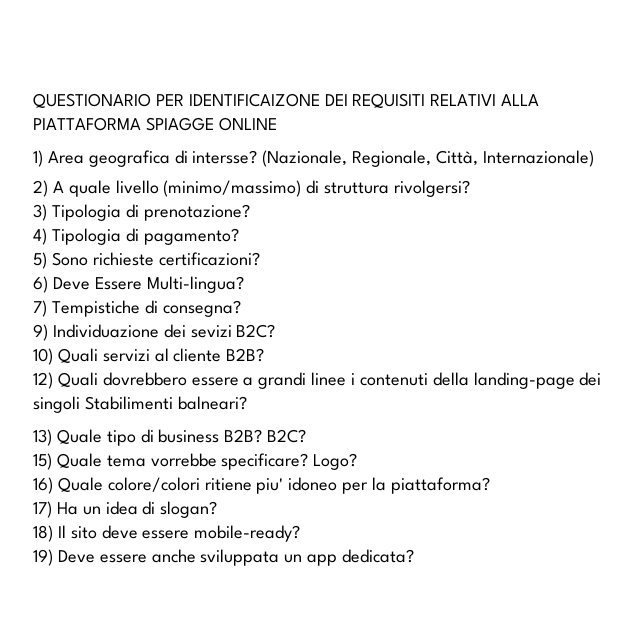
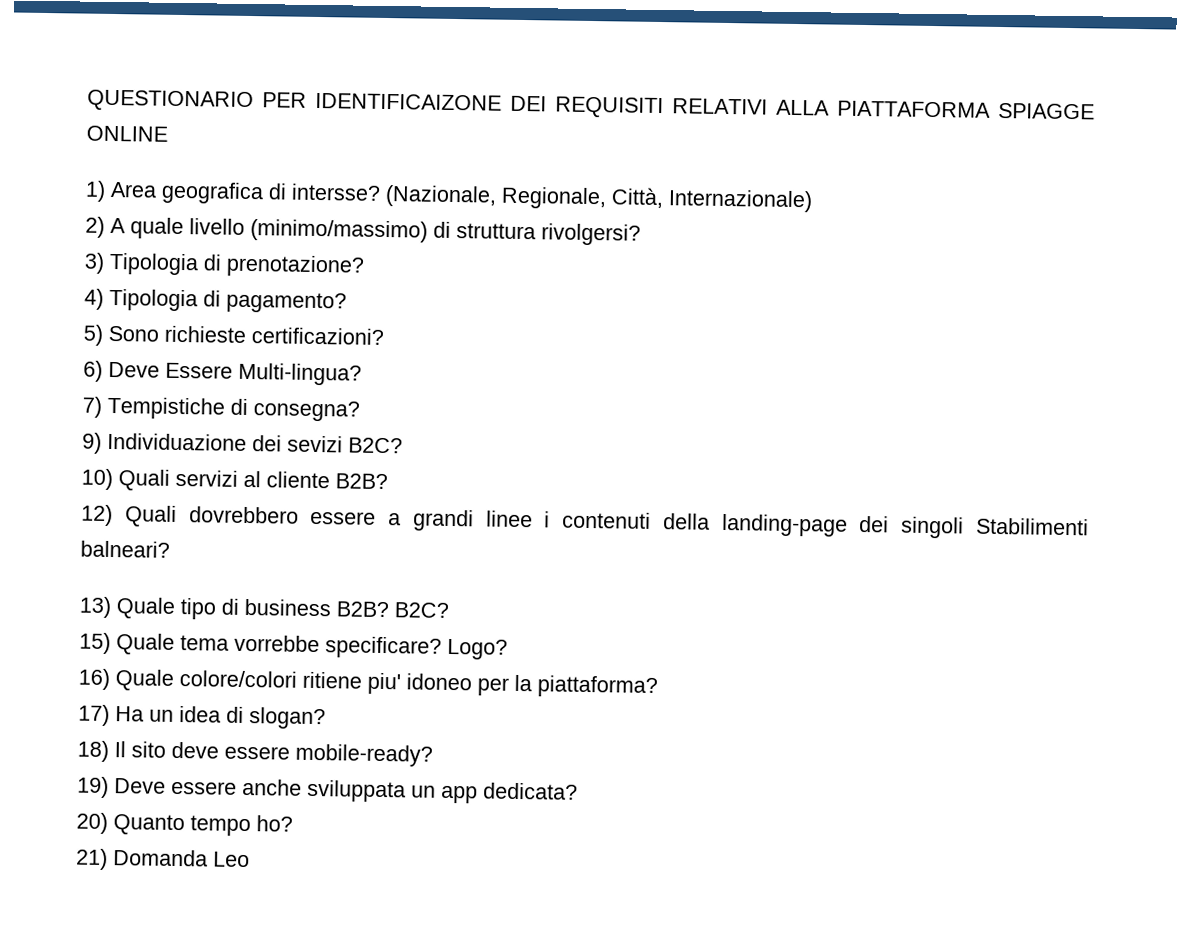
+ 20) Quanto tempo ho?
+ 21) Domanda Leo

